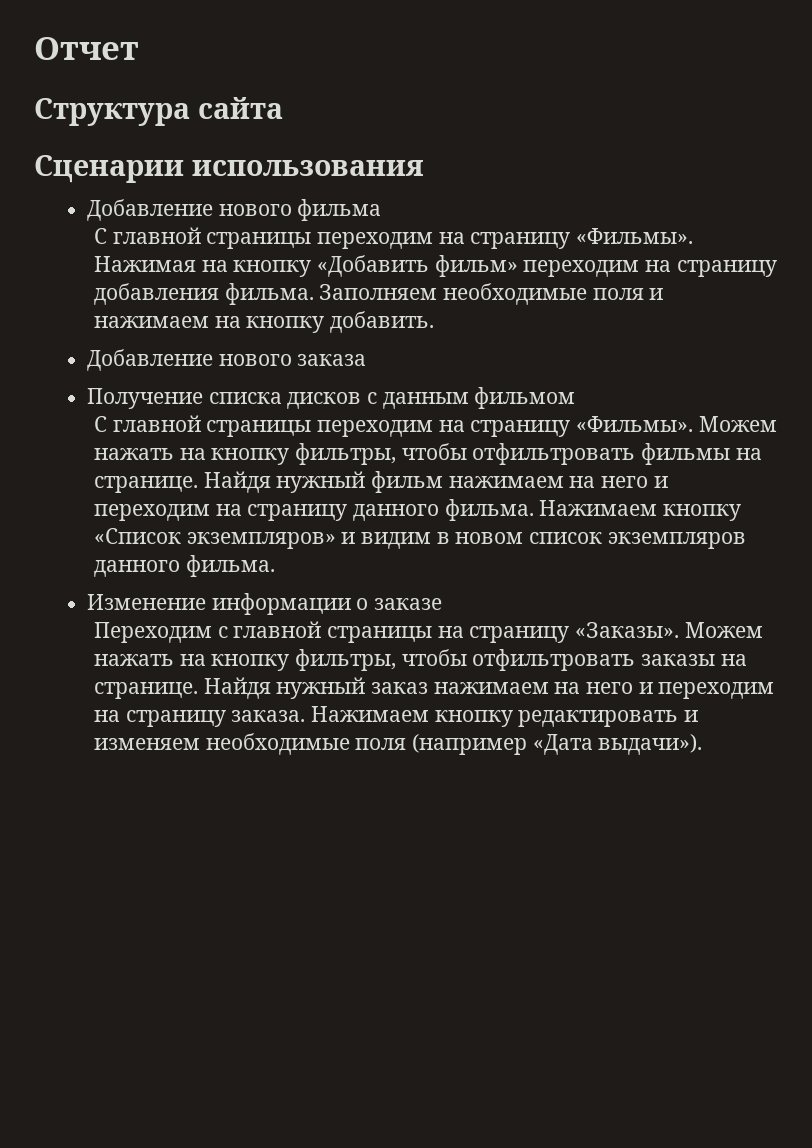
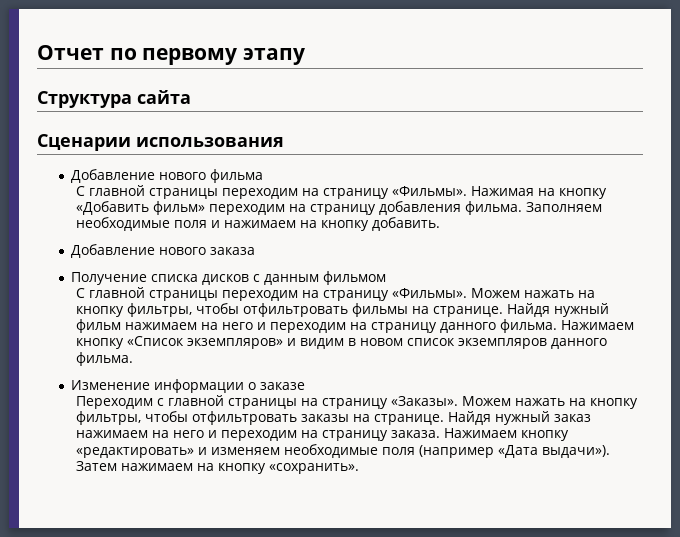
- Отчет
+ Отчет по первому этапу
- Нажимаем кнопку редактировать и изменяем необходимые поля (например «Дата выдачи»).
+ Нажимаем кнопку «редактировать» и изменяем необходимые поля (например «Дата выдачи»).
+ Затем нажимаем на кнопку «сохранить».

